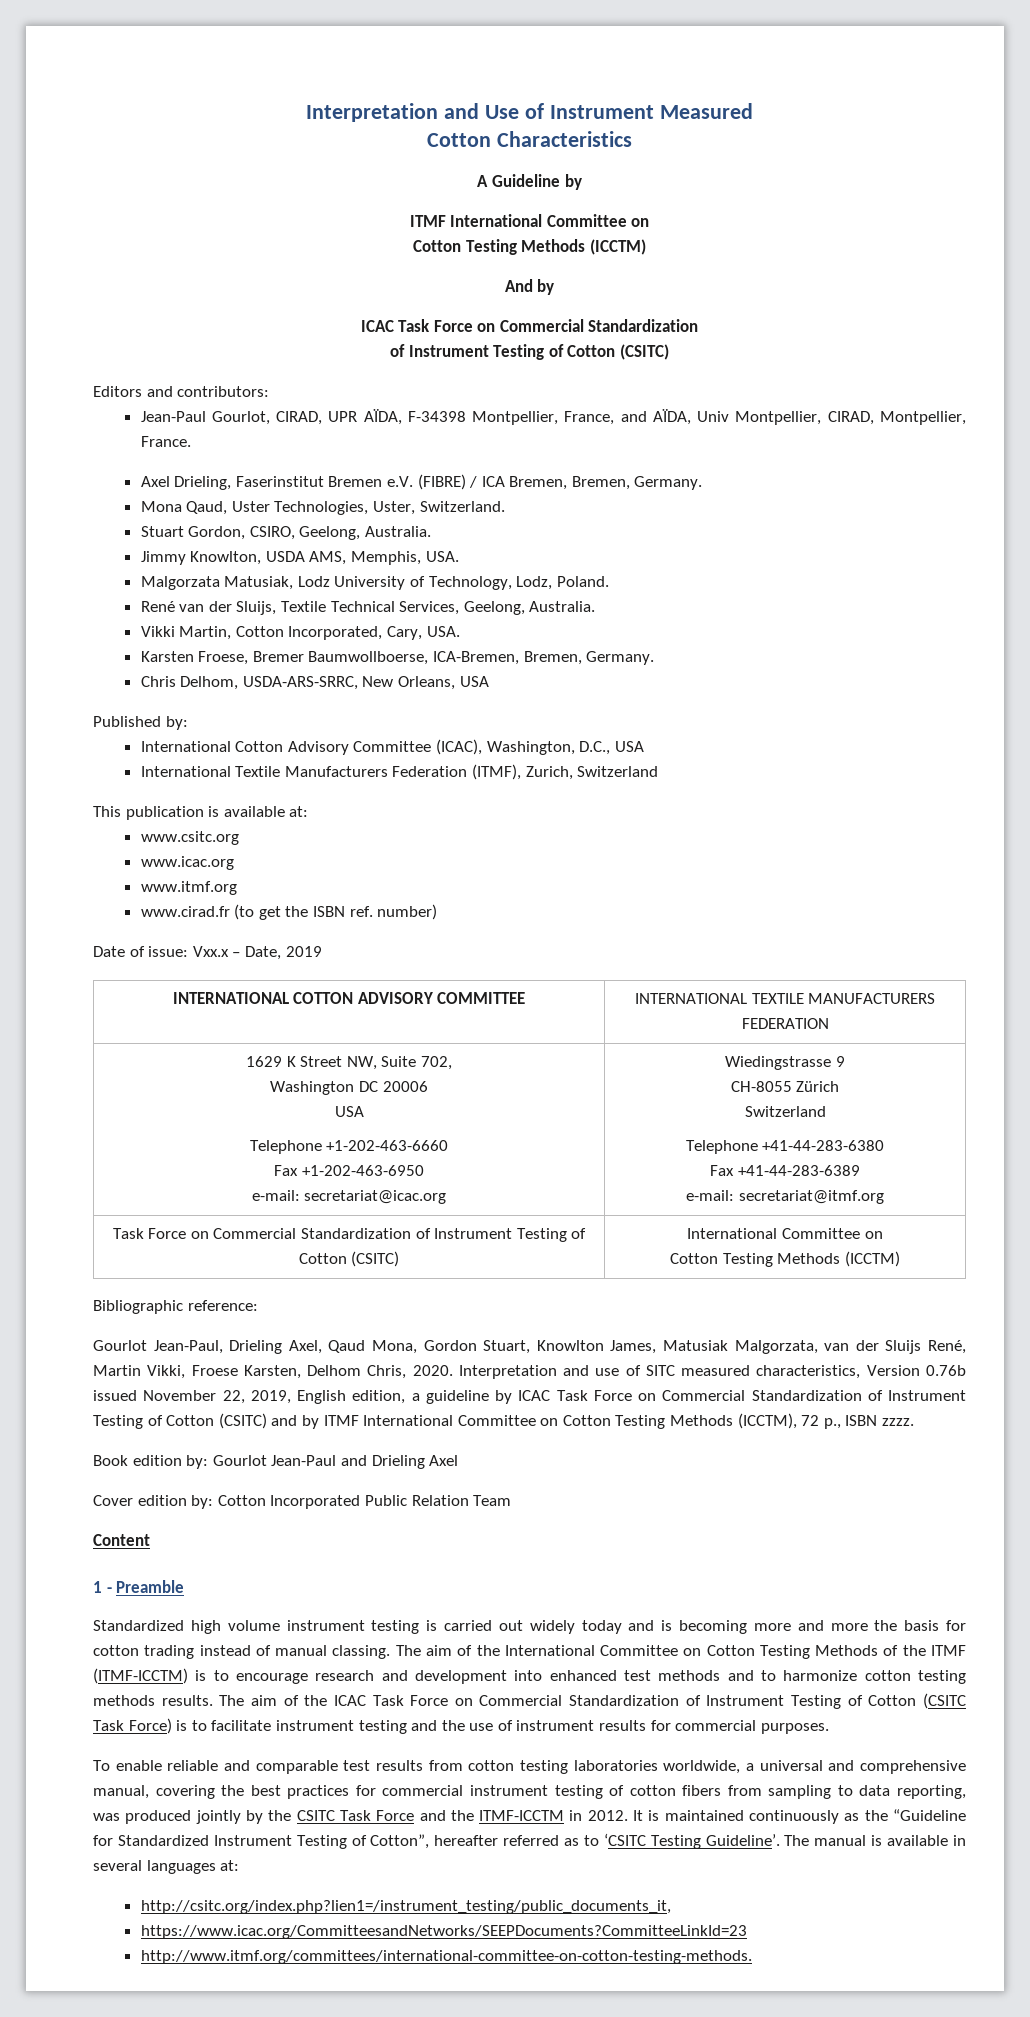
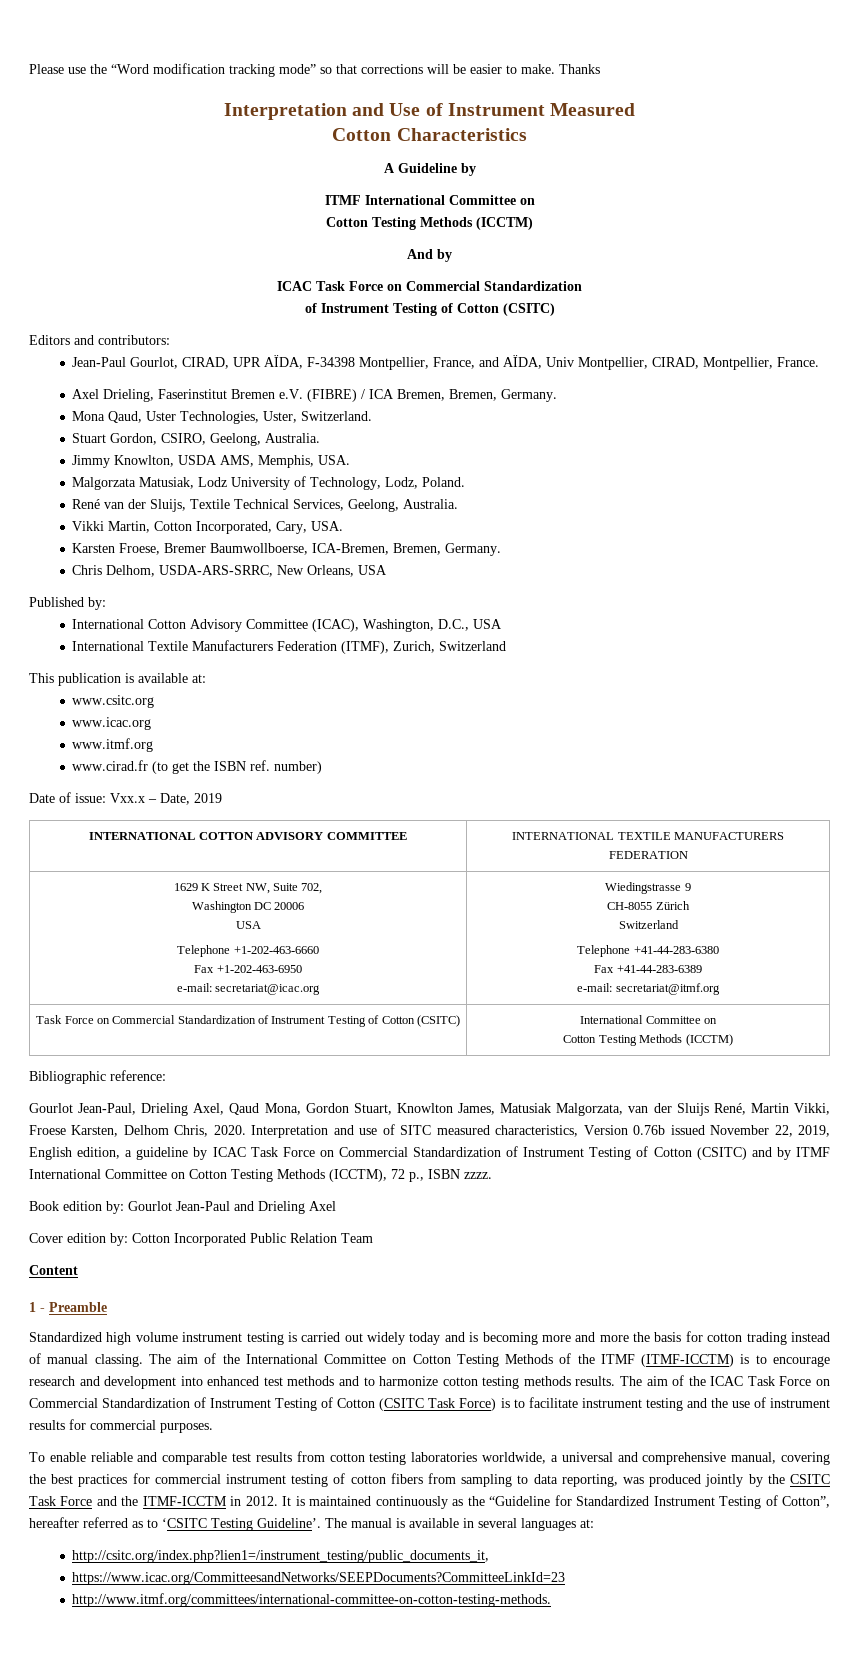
+ Please use the “Word modification tracking mode” so that corrections will be easier to make. Thanks

